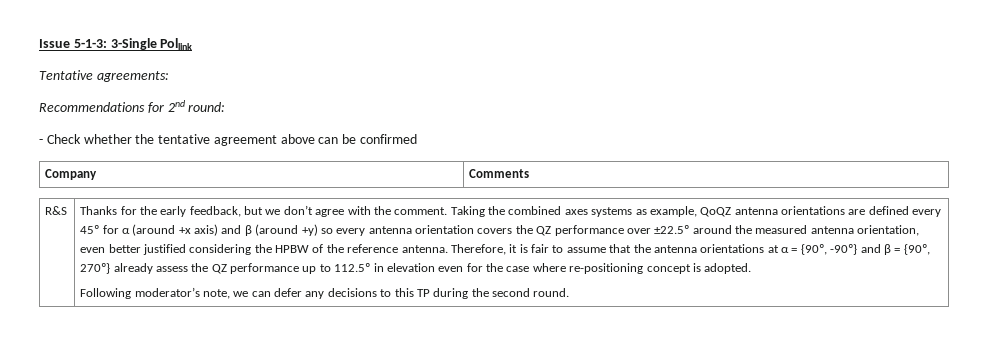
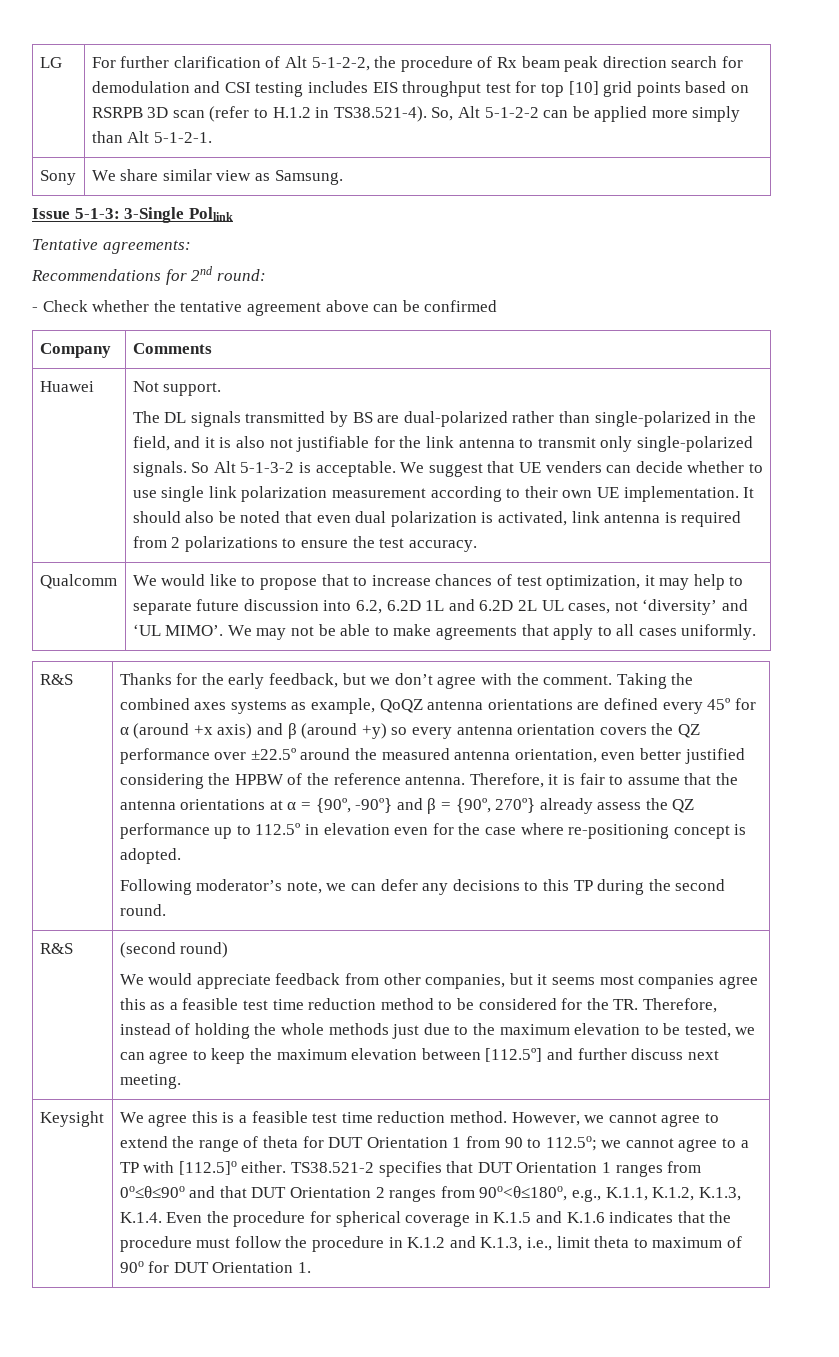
+ LG | For further clarification of Alt 5-1-2-2, the procedure of Rx beam peak direction search for demodulation and CSI testing includes EIS throughput test for top [10] grid points based on RSRPB 3D scan (refer to H.1.2 in TS38.521-4). So, Alt 5-1-2-2 can be applied more simply than Alt 5-1-2-1.
+ Sony | We share similar view as Samsung.
+ Huawei | Not support.
+ The DL signals transmitted by BS are dual-polarized rather than single-polarized in the field, and it is also not justifiable for the link antenna to transmit only single-polarized signals. So Alt 5-1-3-2 is acceptable. We suggest that UE venders can decide whether to use single link polarization measurement according to their own UE implementation. It should also be noted that even dual polarization is activated, link antenna is required from 2 polarizations to ensure the test accuracy.
+ Qualcomm | We would like to propose that to increase chances of test optimization, it may help to separate future discussion into 6.2, 6.2D 1L and 6.2D 2L UL cases, not ‘diversity’ and ‘UL MIMO’. We may not be able to make agreements that apply to all cases uniformly.
+ R&S | (second round)
+ We would appreciate feedback from other companies, but it seems most companies agree this as a feasible test time reduction method to be considered for the TR. Therefore, instead of holding the whole methods just due to the maximum elevation to be tested, we can agree to keep the maximum elevation between [112.5º] and further discuss next meeting.
+ Keysight | We agree this is a feasible test time reduction method. However, we cannot agree to extend the range of theta for DUT Orientation 1 from 90 to 112.5o; we cannot agree to a TP with [112.5]o either. TS38.521-2 specifies that DUT Orientation 1 ranges from 0o≤θ≤90o and that DUT Orientation 2 ranges from 90o<θ≤180o, e.g., K.1.1, K.1.2, K.1.3, K.1.4. Even the procedure for spherical coverage in K.1.5 and K.1.6 indicates that the procedure must follow the procedure in K.1.2 and K.1.3, i.e., limit theta to maximum of 90o for DUT Orientation 1.

